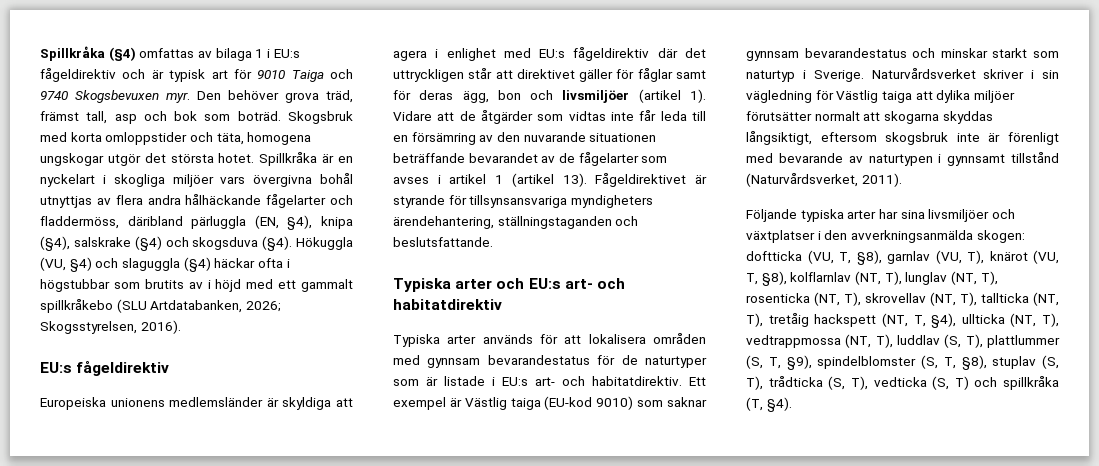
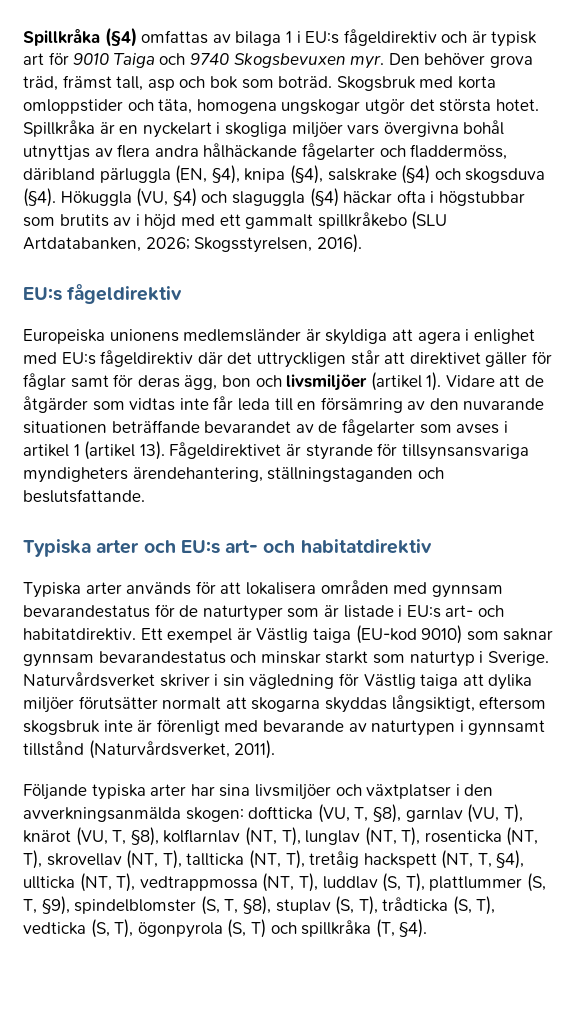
- doftticka (VU, T, §8), garnlav (VU, T), knärot (VU, T, §8), kolflarnlav (NT, T), lunglav (NT, T), rosenticka (NT, T), skrovellav (NT, T), tallticka (NT, T), tretåig hackspett (NT, T, §4), ullticka (NT, T), vedtrappmossa (NT, T), luddlav (S, T), plattlummer (S, T, §9), spindelblomster (S, T, §8), stuplav (S, T), trådticka (S, T), vedticka (S, T) och spillkråka (T, §4).
+ doftticka (VU, T, §8), garnlav (VU, T), knärot (VU, T, §8), kolflarnlav (NT, T), lunglav (NT, T), rosenticka (NT, T), skrovellav (NT, T), tallticka (NT, T), tretåig hackspett (NT, T, §4), ullticka (NT, T), vedtrappmossa (NT, T), luddlav (S, T), plattlummer (S, T, §9), spindelblomster (S, T, §8), stuplav (S, T), trådticka (S, T), vedticka (S, T), ögonpyrola (S, T) och spillkråka (T, §4).

